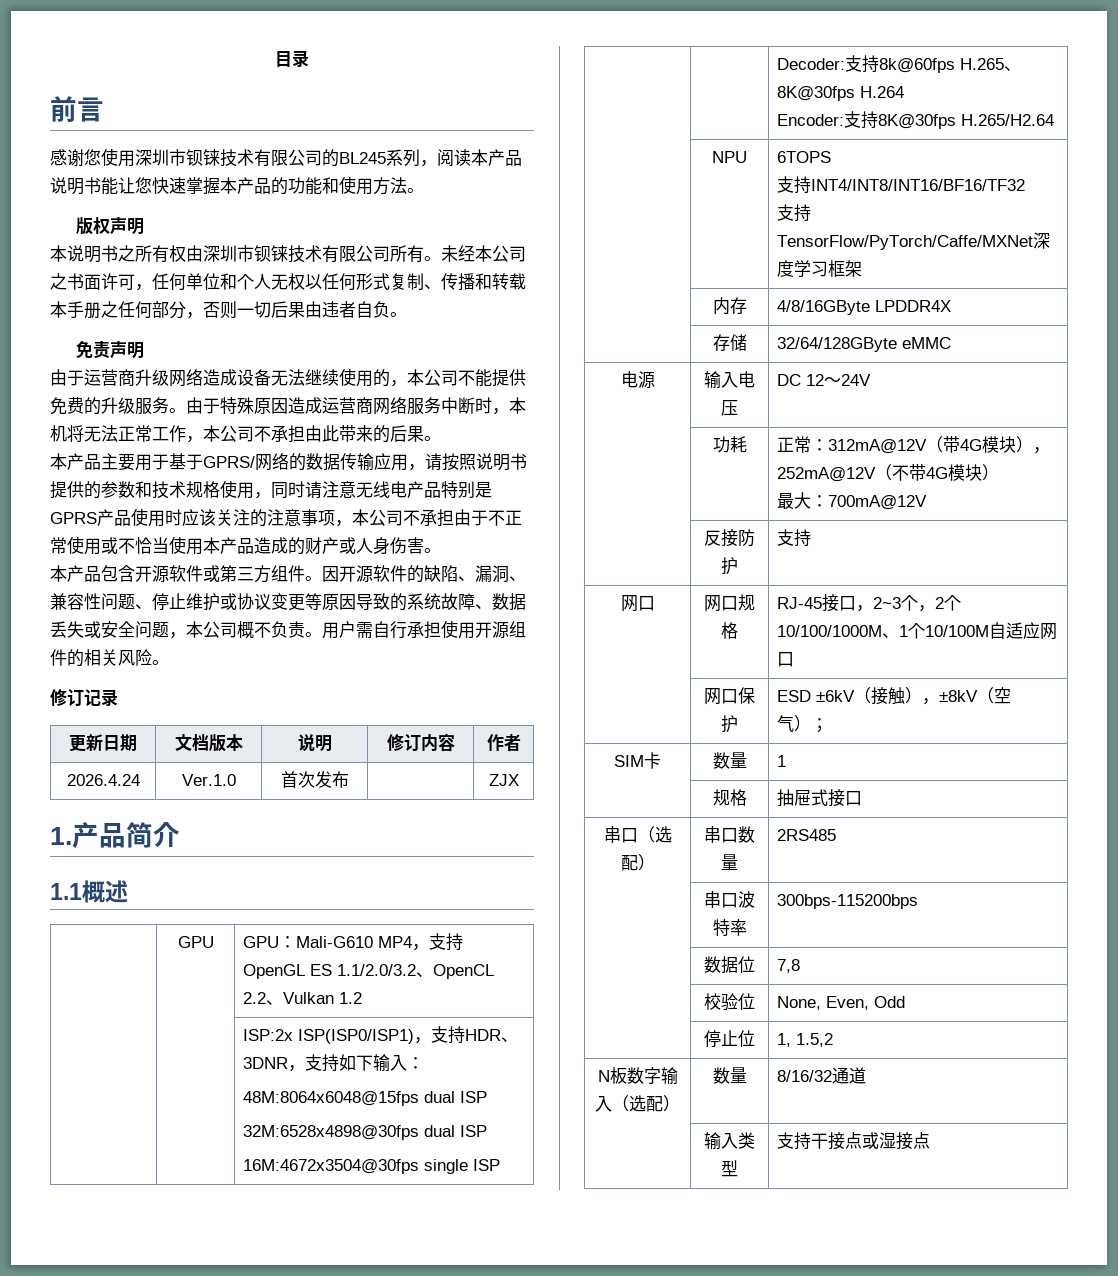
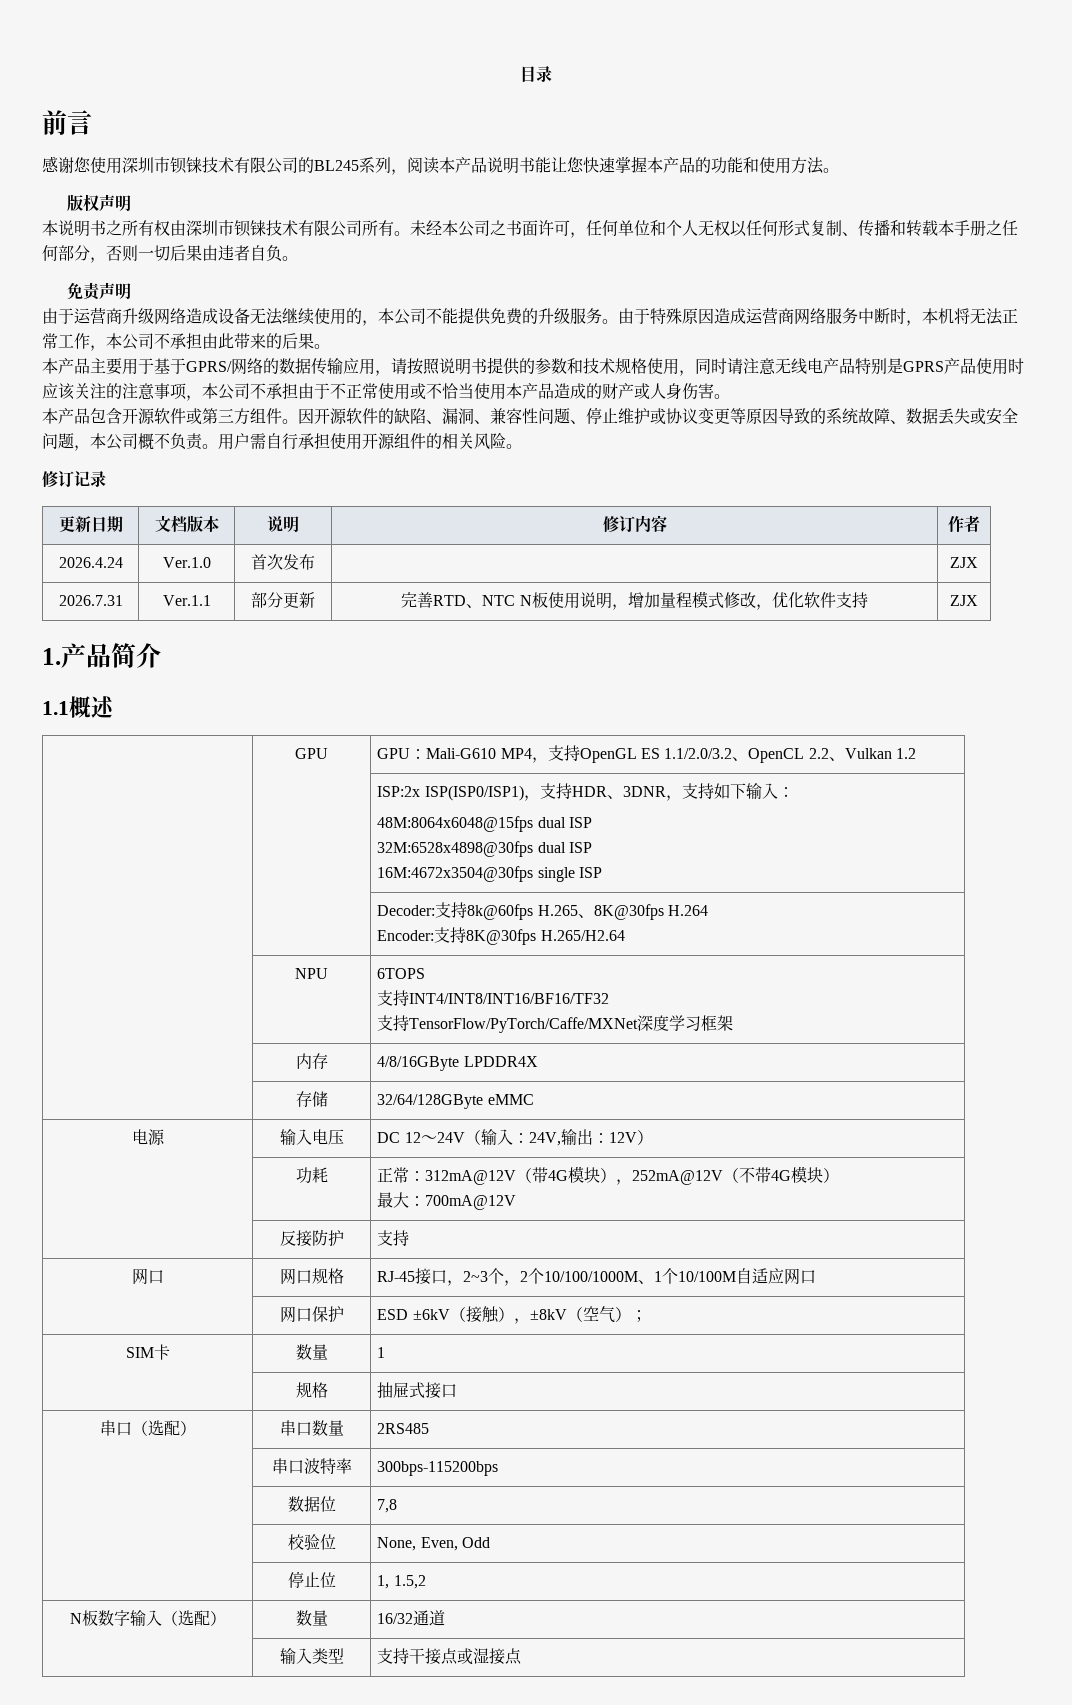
+ 2026.7.31 | Ver.1.1 | 部分更新 | 完善RTD、NTC N板使用说明，增加量程模式修改，优化软件支持 | ZJX
- 电源 | 输入电压 | DC 12～24V
+ 电源 | 输入电压 | DC 12～24V（输入：24V,输出：12V）
- N板数字输入（选配） | 数量 | 8/16/32通道
+ N板数字输入（选配） | 数量 | 16/32通道

